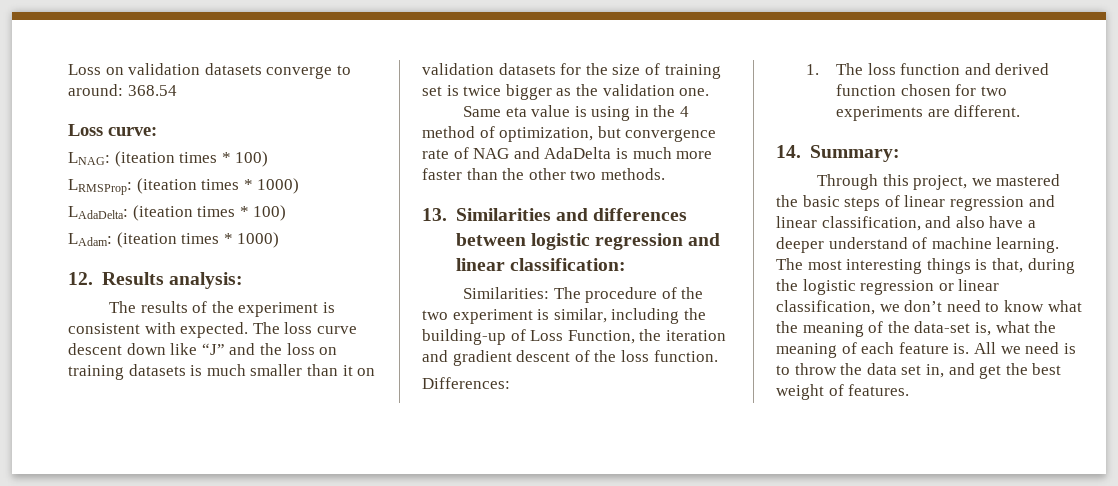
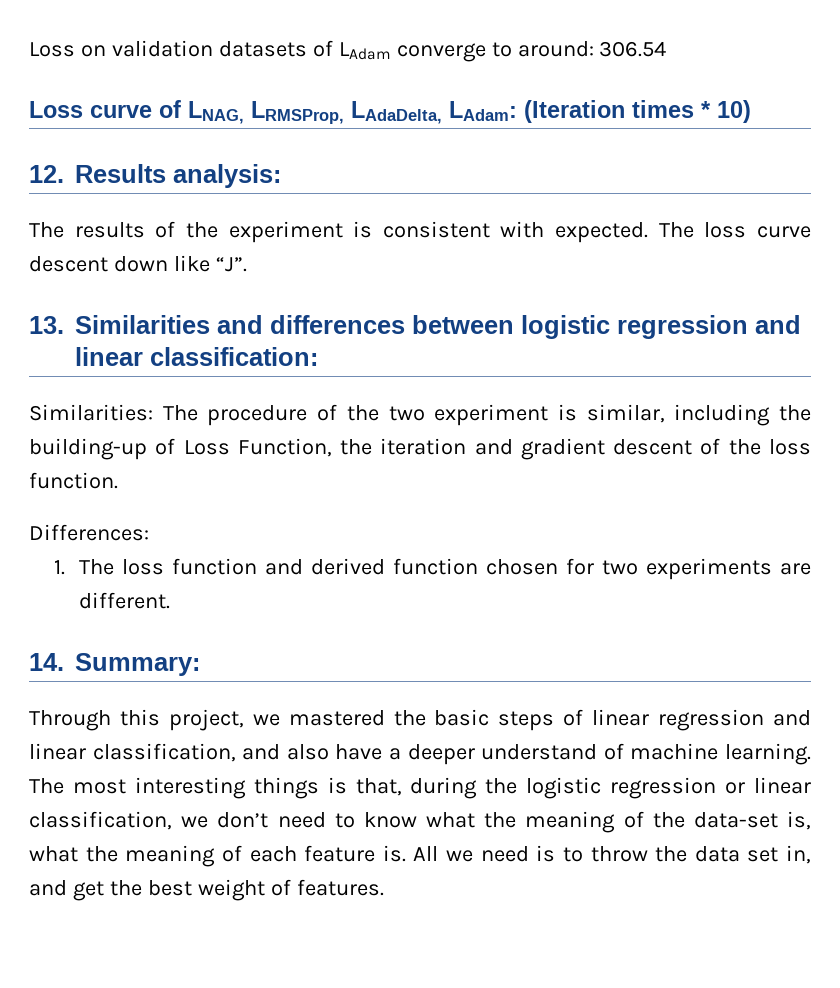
- Loss on validation datasets converge to around: 368.54
- Loss curve:
- LNAG: (iteation times * 100)
- LRMSProp: (iteation times * 1000)
- LAdaDelta: (iteation times * 100)
- LAdam: (iteation times * 1000)
+ Loss on validation datasets of LAdam converge to around: 306.54
+ Loss curve of LNAG, LRMSProp, LAdaDelta, LAdam: (Iteration times * 10)
- The loss curve descent down like “J” and the loss on training datasets is much smaller than it on validation datasets for the size of training set is twice bigger as the validation one.
- Same eta value is using in the 4 method of optimization, but convergence rate of NAG and AdaDelta is much more faster than the other two methods.
+ The loss curve descent down like “J”.

